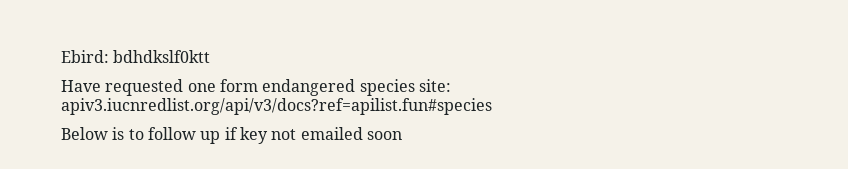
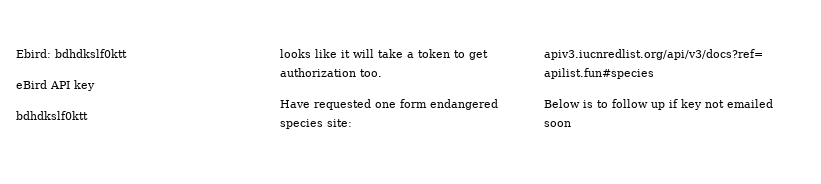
+ eBird API key
+ bdhdkslf0ktt
+ looks like it will take a token to get authorization too.

